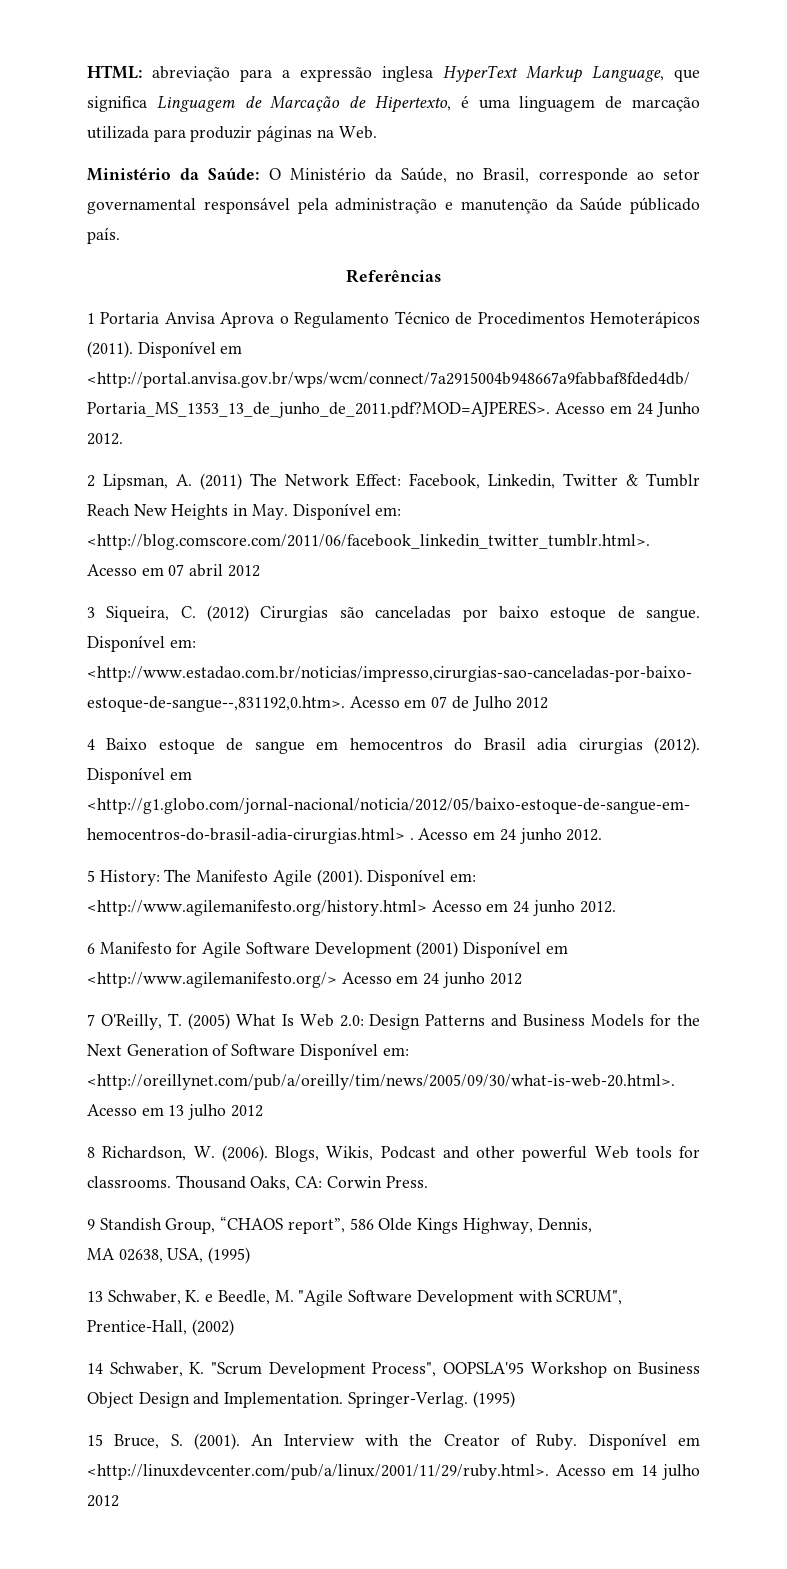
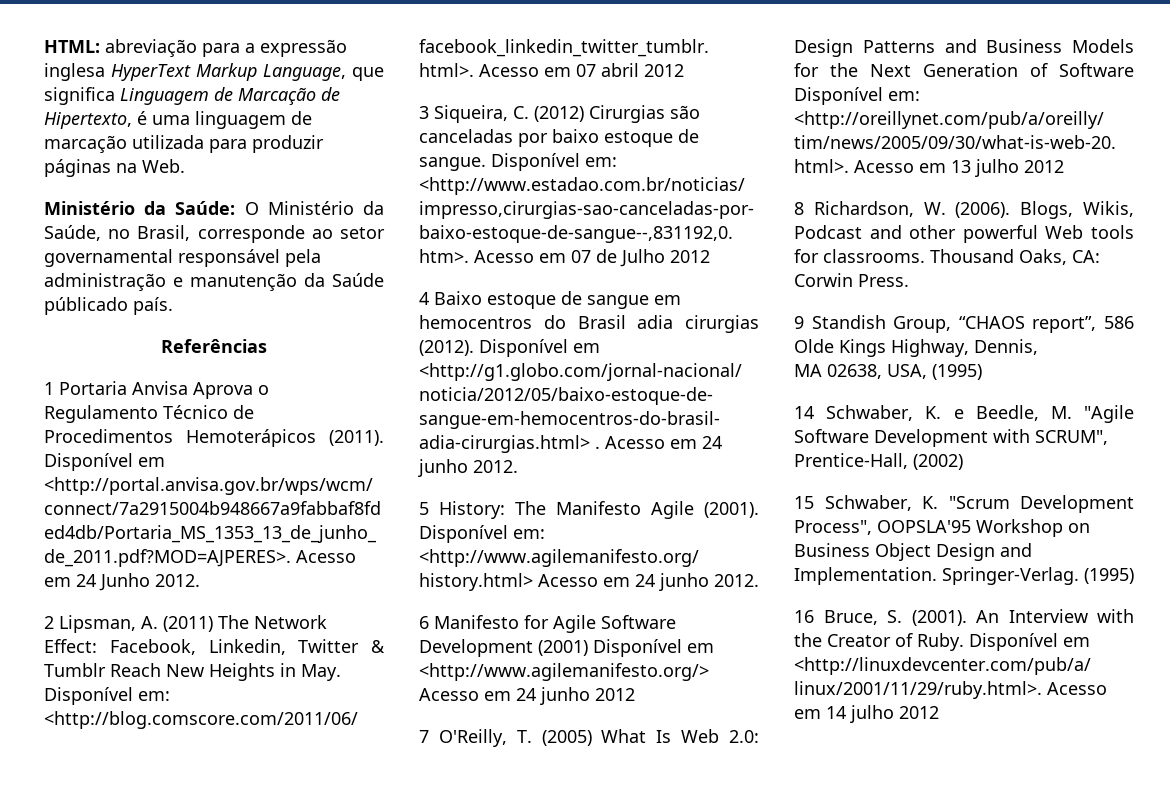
- 13 Schwaber, K. e Beedle, M. "Agile Software Development with SCRUM", Prentice-Hall, (2002)
+ 14 Schwaber, K. e Beedle, M. "Agile Software Development with SCRUM", Prentice-Hall, (2002)
- 14 Schwaber, K. "Scrum Development Process", OOPSLA'95 Workshop on Business Object Design and Implementation.
+ 15 Schwaber, K. "Scrum Development Process", OOPSLA'95 Workshop on Business Object Design and Implementation.
- 15 Bruce, S. (2001).
+ 16 Bruce, S. (2001).

